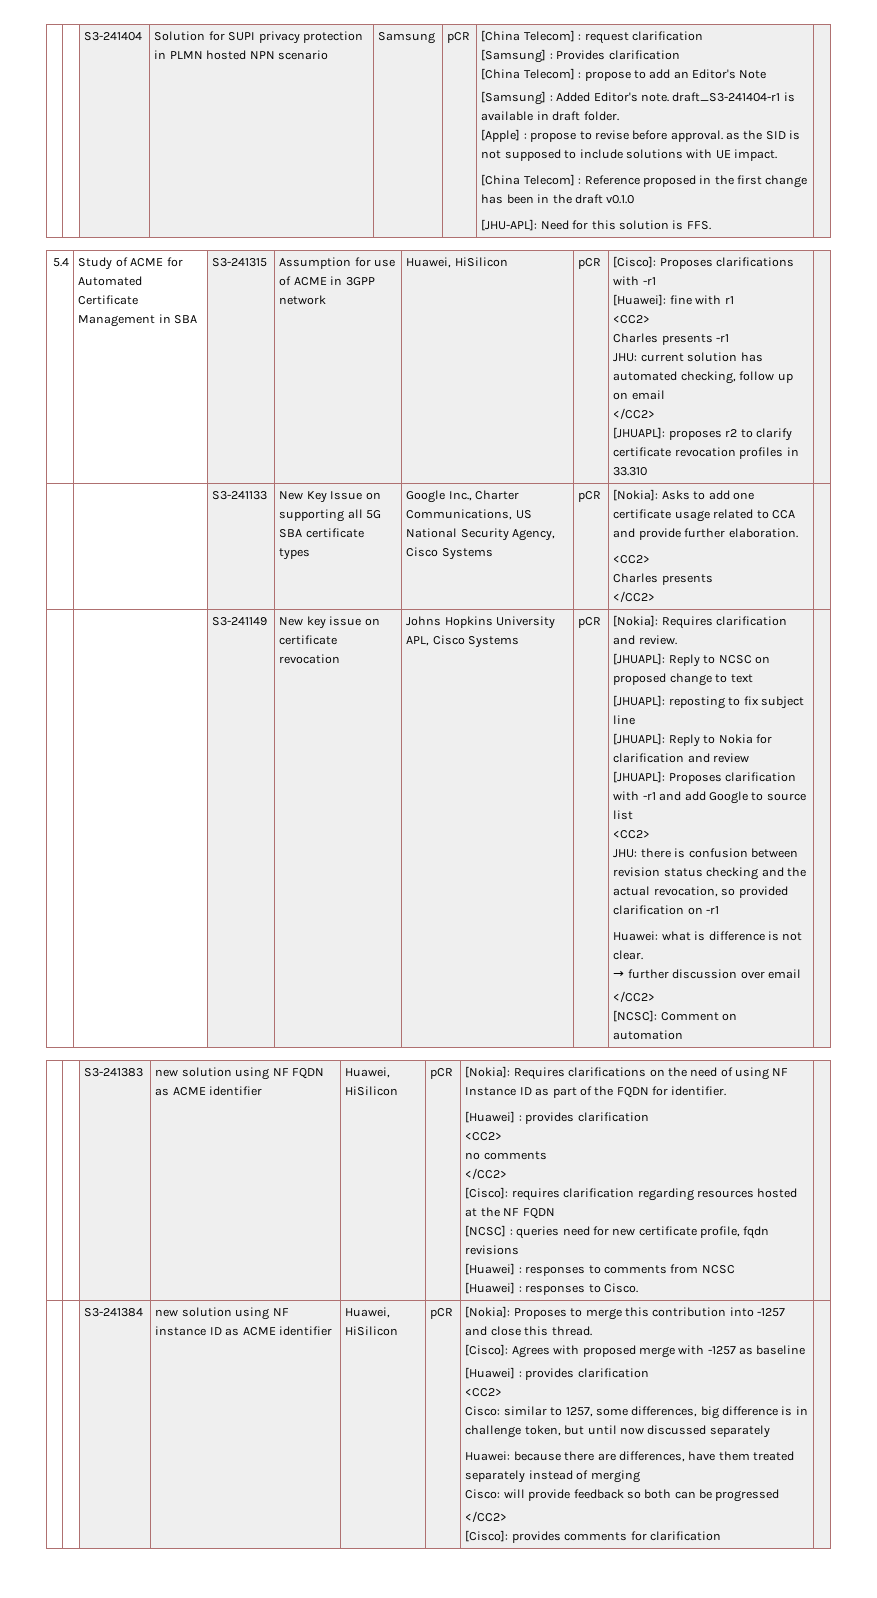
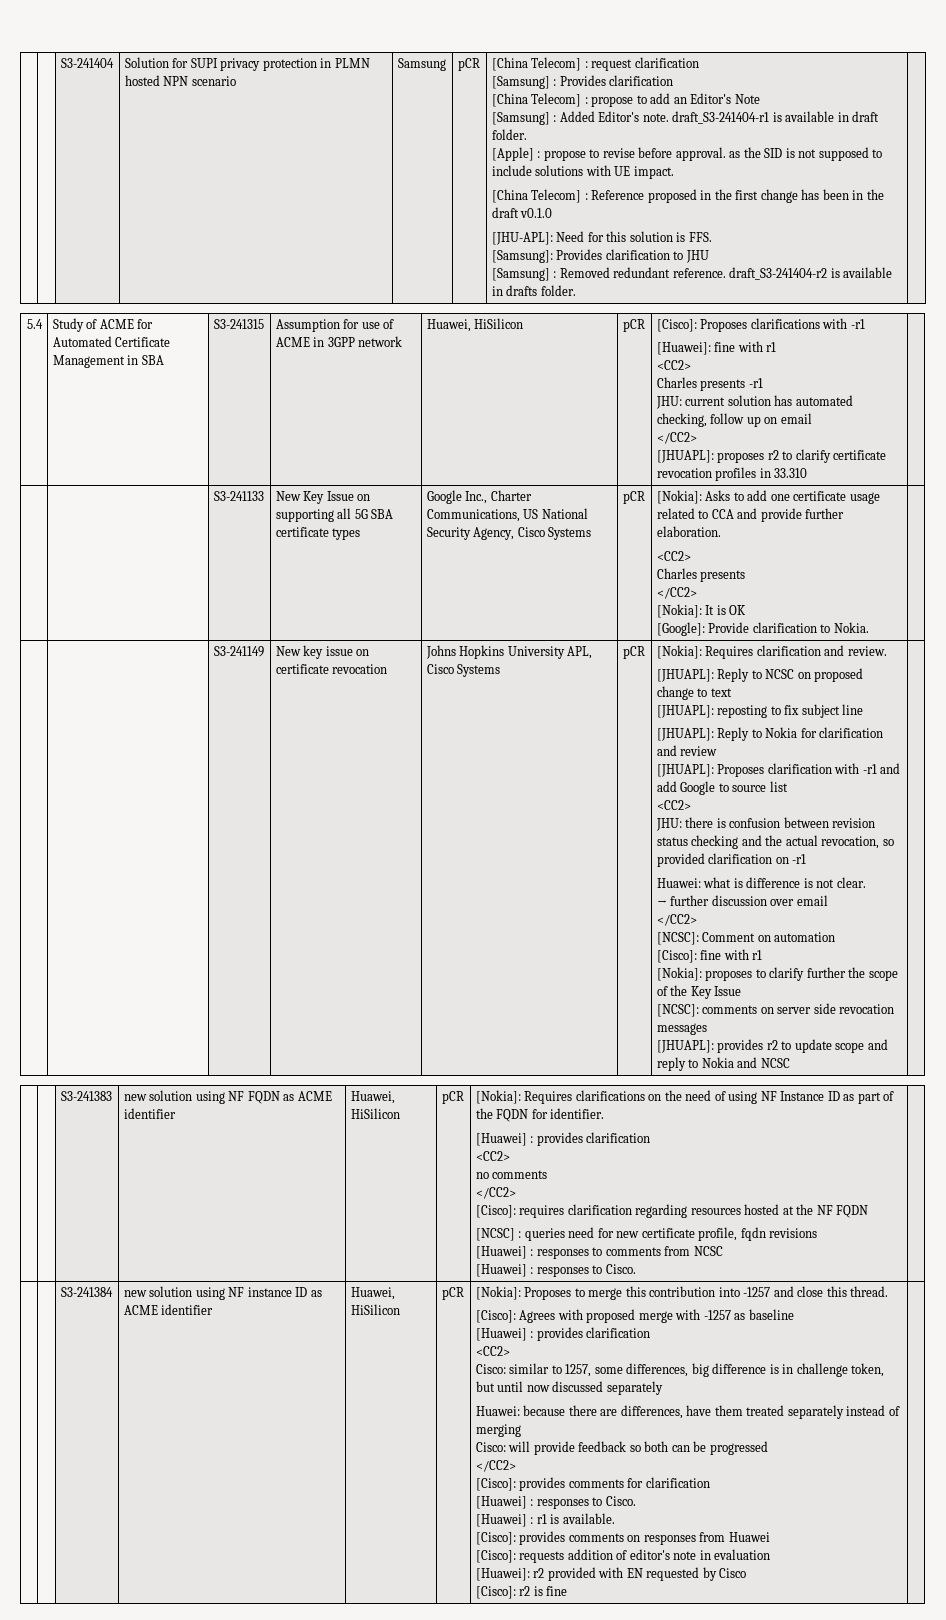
+ [Samsung]: Provides clarification to JHU
+ [Samsung] : Removed redundant reference. draft_S3-241404-r2 is available in drafts folder.
+ [Nokia]: It is OK
+ [Google]: Provide clarification to Nokia.
+ [Cisco]: fine with r1
+ [Nokia]: proposes to clarify further the scope of the Key Issue
+ [NCSC]: comments on server side revocation messages
+ [JHUAPL]: provides r2 to update scope and reply to Nokia and NCSC
  [Cisco]: provides comments for clarification
+ [Huawei] : responses to Cisco.
+ [Huawei] : r1 is available.
+ [Cisco]: provides comments on responses from Huawei
+ [Cisco]: requests addition of editor's note in evaluation
+ [Huawei]: r2 provided with EN requested by Cisco
+ [Cisco]: r2 is fine

